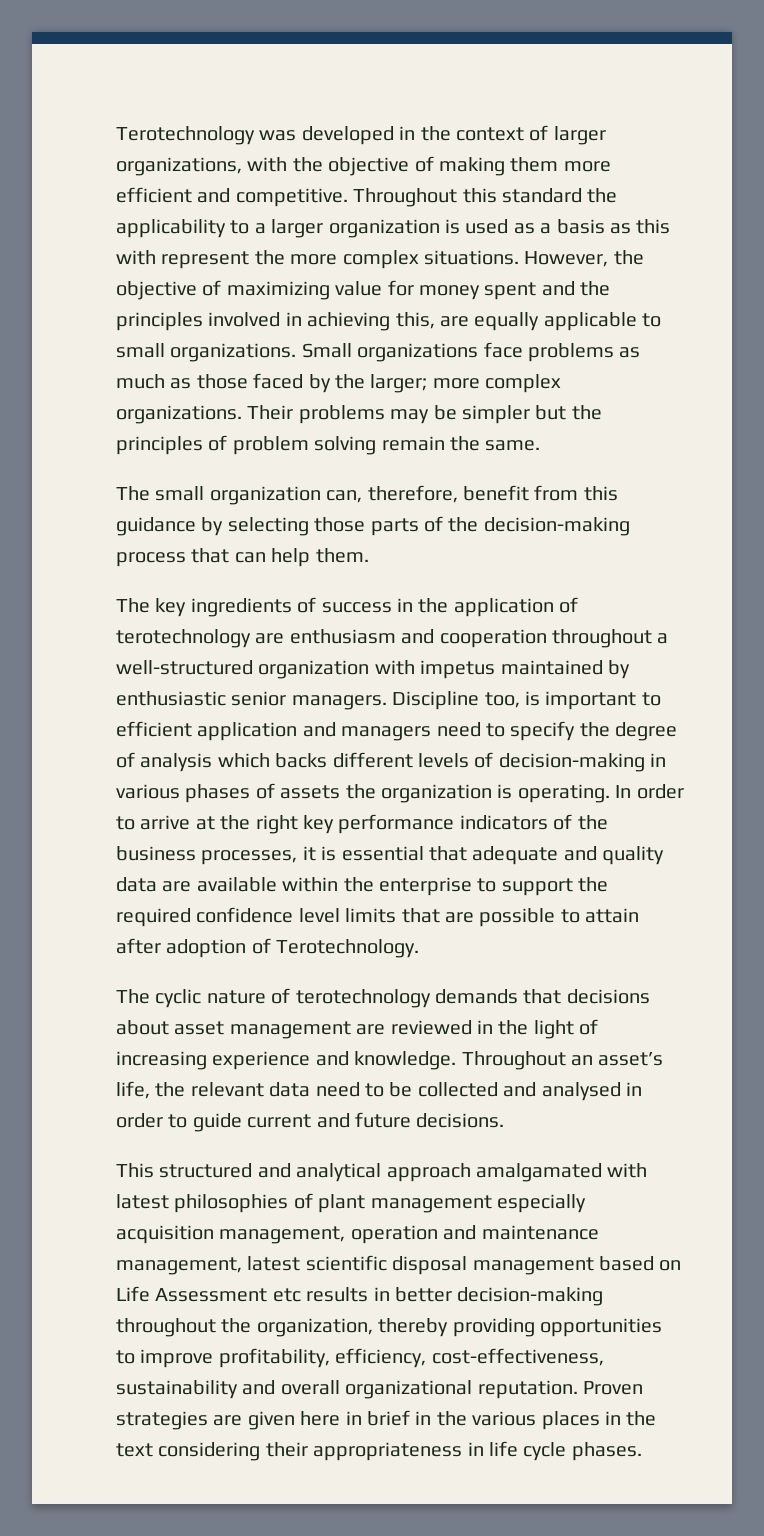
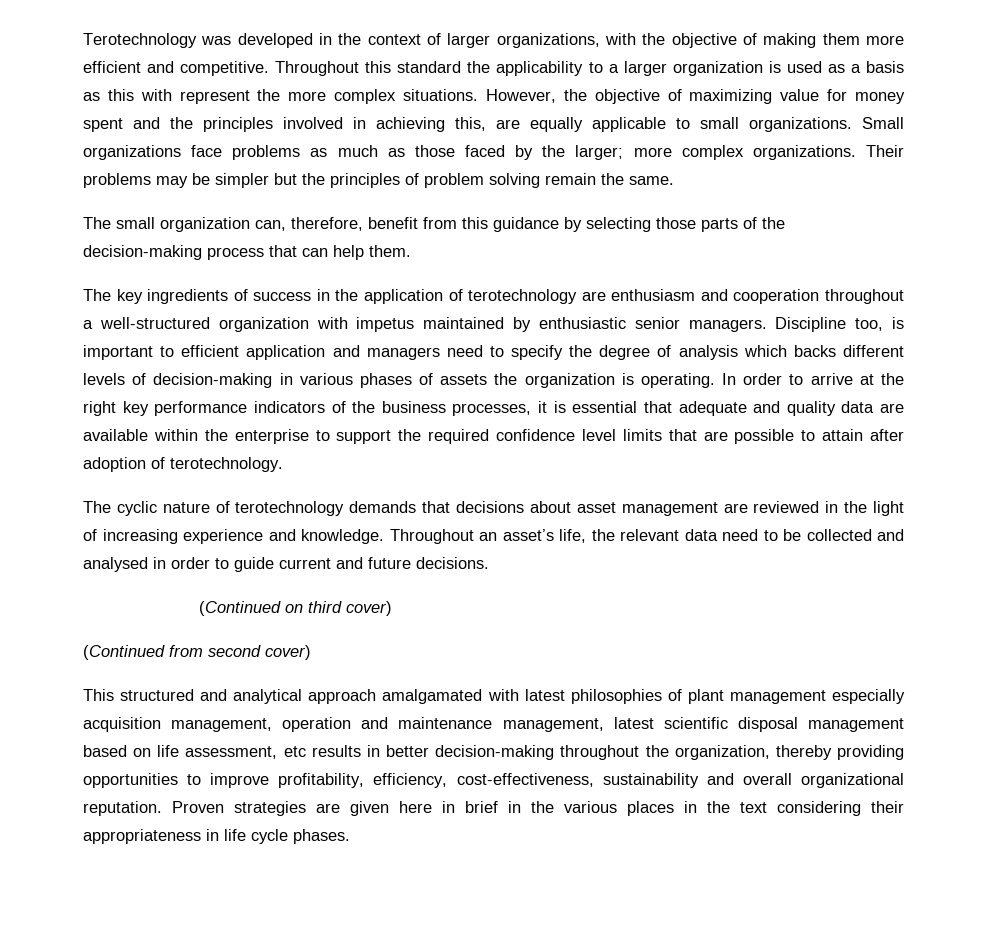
- In order to arrive at the right key performance indicators of the business processes, it is essential that adequate and quality data are available within the enterprise to support the required confidence level limits that are possible to attain after adoption of Terotechnology.
+ In order to arrive at the right key performance indicators of the business processes, it is essential that adequate and quality data are available within the enterprise to support the required confidence level limits that are possible to attain after adoption of terotechnology.
+ (Continued on third cover)
+ (Continued from second cover)
- This structured and analytical approach amalgamated with latest philosophies of plant management especially acquisition management, operation and maintenance management, latest scientific disposal management based on Life Assessment etc results in better decision-making throughout the organization, thereby providing opportunities to improve profitability, efficiency, cost-effectiveness, sustainability and overall organizational reputation.
+ This structured and analytical approach amalgamated with latest philosophies of plant management especially acquisition management, operation and maintenance management, latest scientific disposal management based on life assessment, etc results in better decision-making throughout the organization, thereby providing opportunities to improve profitability, efficiency, cost-effectiveness, sustainability and overall organizational reputation.

